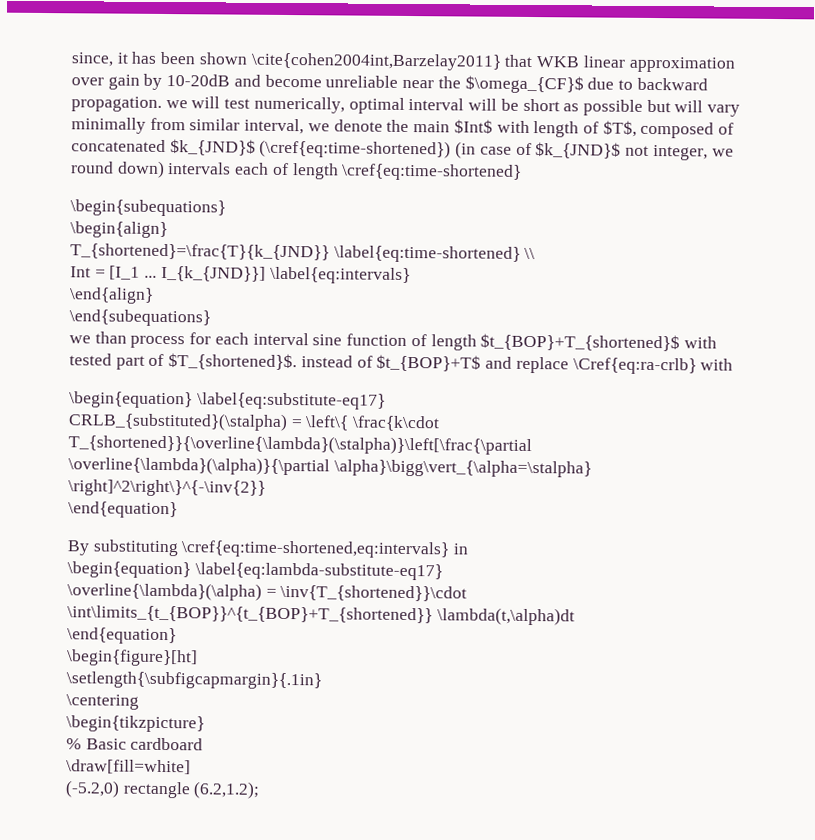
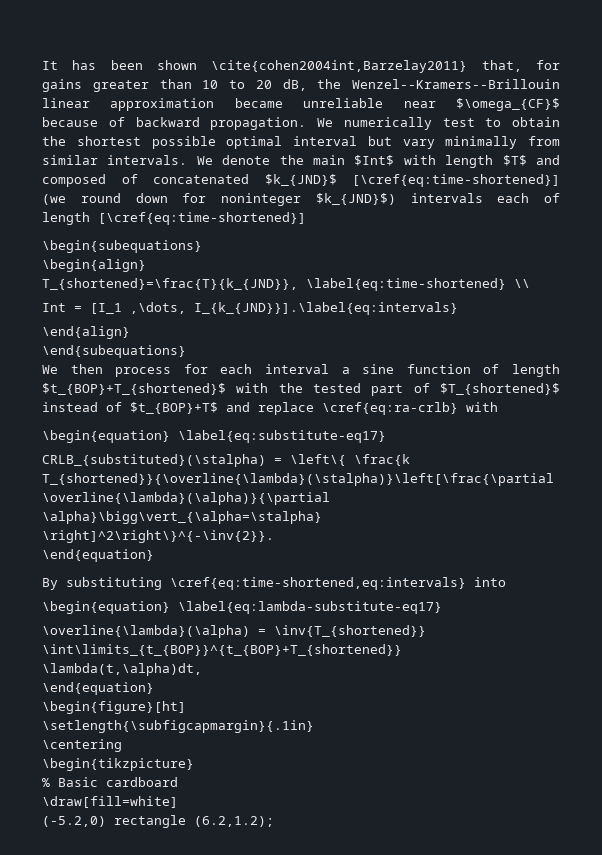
- since, it has been shown \cite{cohen2004int,Barzelay2011} that WKB linear approximation over gain by 10-20dB and become unreliable near the $\omega_{CF}$ due to backward propagation. we will test numerically, optimal interval will be short as possible but will vary minimally from similar interval, we denote the main $Int$ with length of $T$, composed of concatenated $k_{JND}$ (\cref{eq:time-shortened}) (in case of $k_{JND}$ not integer, we round down) intervals each of length \cref{eq:time-shortened}
+ It has been shown \cite{cohen2004int,Barzelay2011} that, for gains greater than 10 to 20 dB, the Wenzel--Kramers--Brillouin linear approximation became unreliable near $\omega_{CF}$ because of backward propagation. We numerically test to obtain the shortest possible optimal interval but vary minimally from similar intervals. We denote the main $Int$ with length $T$ and composed of concatenated $k_{JND}$ [\cref{eq:time-shortened}] (we round down for noninteger $k_{JND}$) intervals each of length [\cref{eq:time-shortened}]
- T_{shortened}=\frac{T}{k_{JND}} \label{eq:time-shortened} \\
+ T_{shortened}=\frac{T}{k_{JND}}, \label{eq:time-shortened} \\
- Int = [I_1 ... I_{k_{JND}}] \label{eq:intervals}
+ Int = [I_1 ,\dots, I_{k_{JND}}].\label{eq:intervals}
- we than process for each interval sine function of length $t_{BOP}+T_{shortened}$ with tested part of $T_{shortened}$. instead of $t_{BOP}+T$ and replace \Cref{eq:ra-crlb} with
+ We then process for each interval a sine function of length $t_{BOP}+T_{shortened}$ with the tested part of $T_{shortened}$ instead of $t_{BOP}+T$ and replace \cref{eq:ra-crlb} with
- CRLB_{substituted}(\stalpha) = \left\{ \frac{k\cdot T_{shortened}}{\overline{\lambda}(\stalpha)}\left[\frac{\partial \overline{\lambda}(\alpha)}{\partial \alpha}\bigg\vert_{\alpha=\stalpha} \right]^2\right\}^{-\inv{2}}
+ CRLB_{substituted}(\stalpha) = \left\{ \frac{k T_{shortened}}{\overline{\lambda}(\stalpha)}\left[\frac{\partial \overline{\lambda}(\alpha)}{\partial \alpha}\bigg\vert_{\alpha=\stalpha} \right]^2\right\}^{-\inv{2}}.
- By substituting \cref{eq:time-shortened,eq:intervals} in
+ By substituting \cref{eq:time-shortened,eq:intervals} into
- \overline{\lambda}(\alpha) = \inv{T_{shortened}}\cdot \int\limits_{t_{BOP}}^{t_{BOP}+T_{shortened}} \lambda(t,\alpha)dt
+ \overline{\lambda}(\alpha) = \inv{T_{shortened}} \int\limits_{t_{BOP}}^{t_{BOP}+T_{shortened}} \lambda(t,\alpha)dt,

